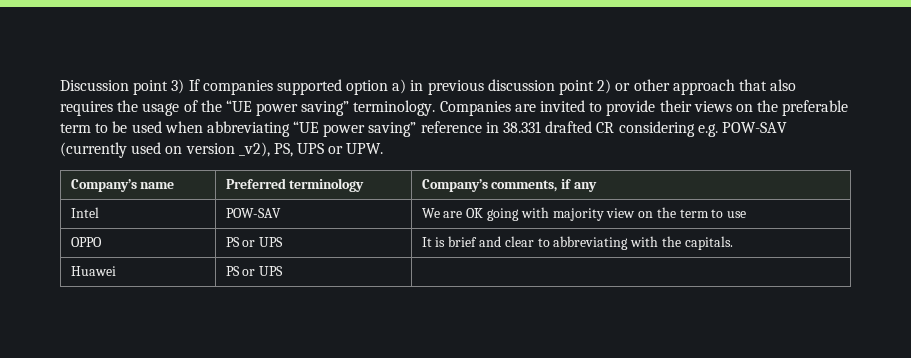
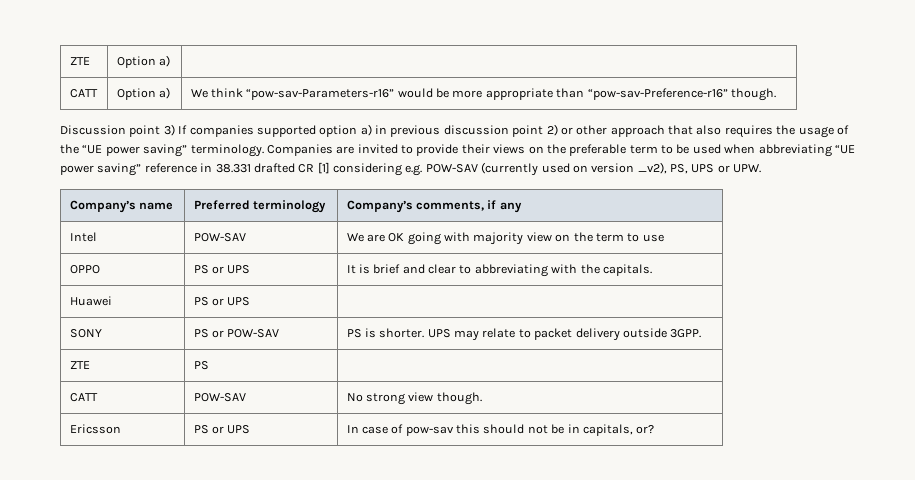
+ ZTE | Option a) |
+ CATT | Option a) | We think “pow-sav-Parameters-r16” would be more appropriate than “pow-sav-Preference-r16” though.
- Companies are invited to provide their views on the preferable term to be used when abbreviating “UE power saving” reference in 38.331 drafted CR considering e.g. POW-SAV (currently used on version _v2), PS, UPS or UPW.
+ Companies are invited to provide their views on the preferable term to be used when abbreviating “UE power saving” reference in 38.331 drafted CR [1] considering e.g. POW-SAV (currently used on version _v2), PS, UPS or UPW.
+ SONY | PS or POW-SAV | PS is shorter. UPS may relate to packet delivery outside 3GPP.
+ ZTE | PS |
+ CATT | POW-SAV | No strong view though.
+ Ericsson | PS or UPS | In case of pow-sav this should not be in capitals, or?

